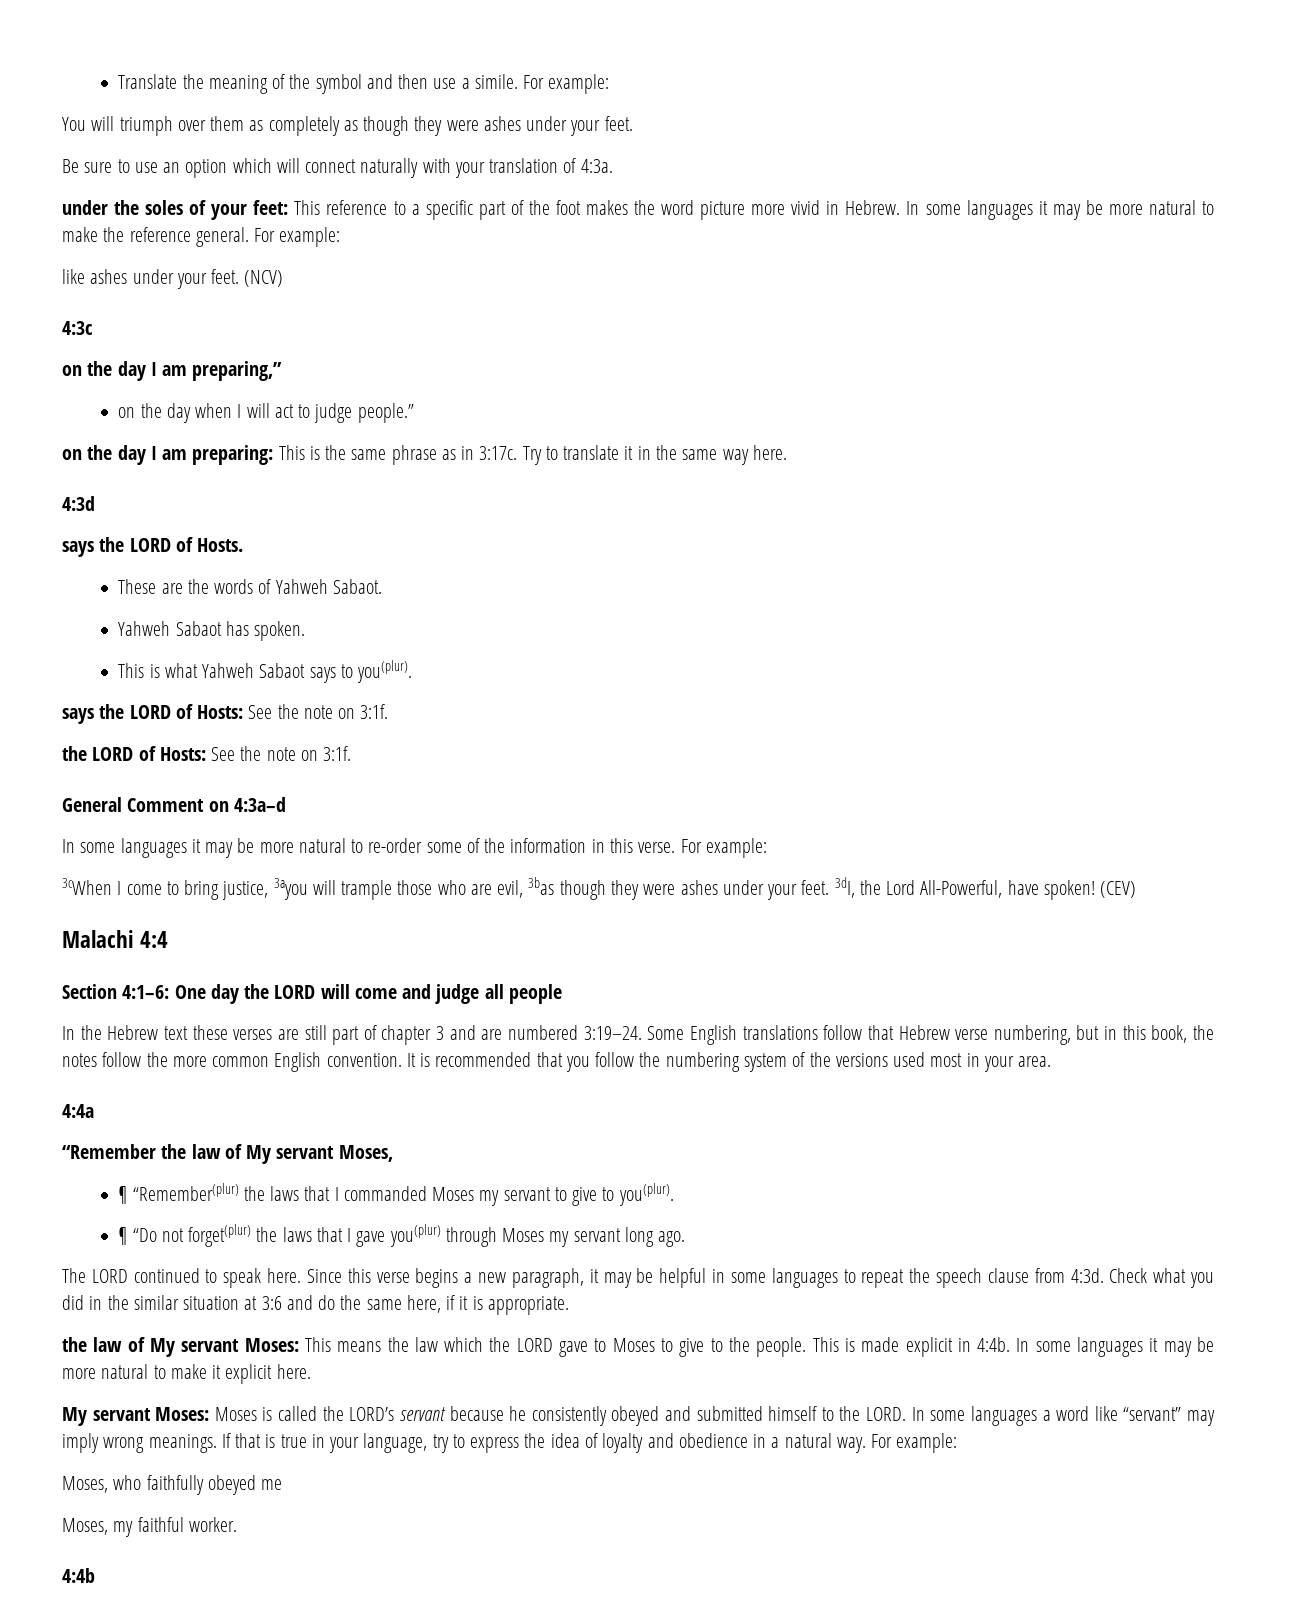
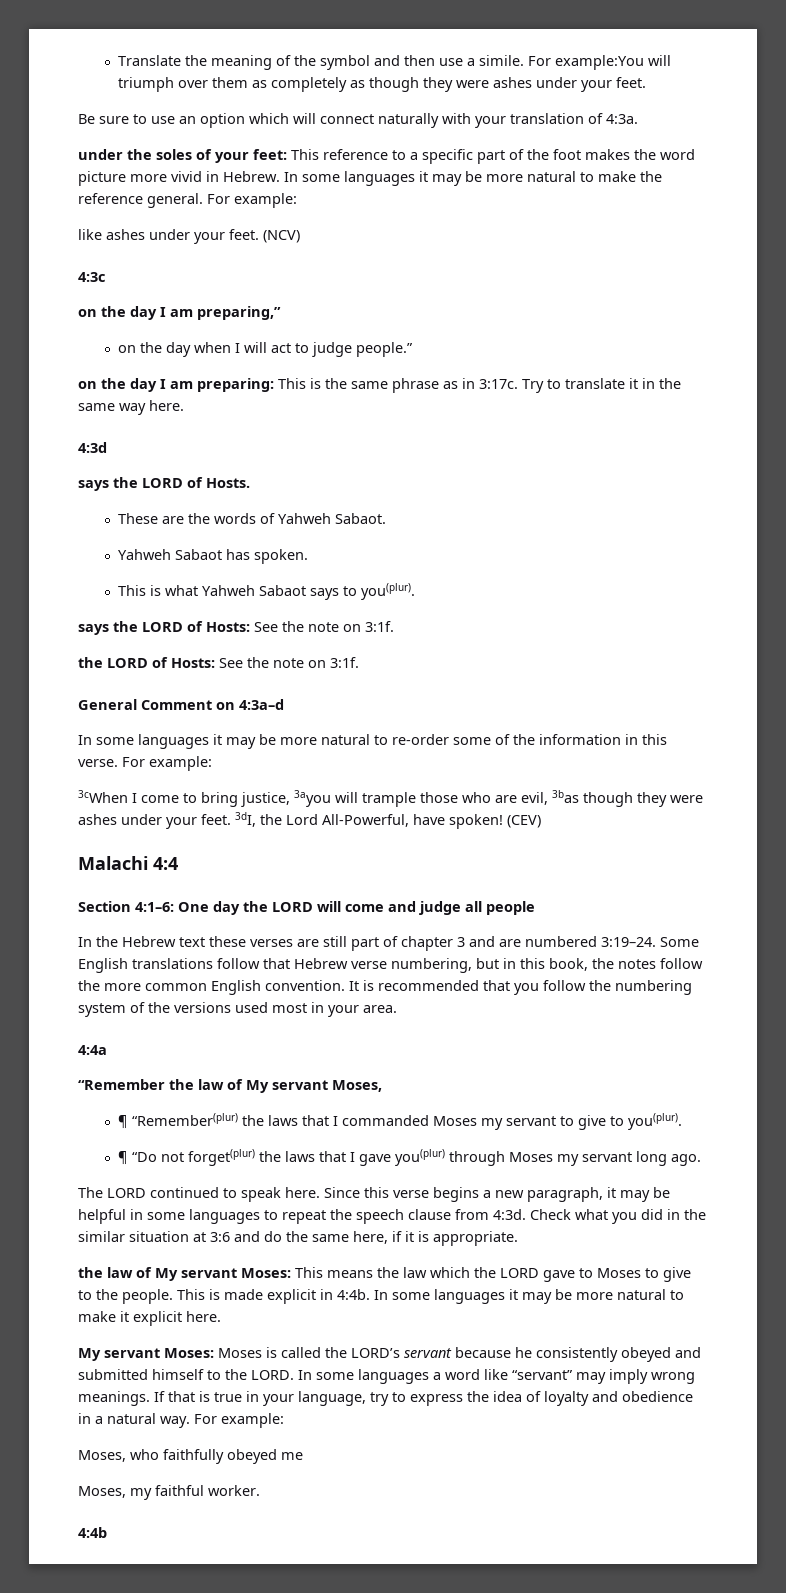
- Translate the meaning of the symbol and then use a simile. For example:
- You will triumph over them as completely as though they were ashes under your feet.
+ Translate the meaning of the symbol and then use a simile. For example:You will triumph over them as completely as though they were ashes under your feet.

